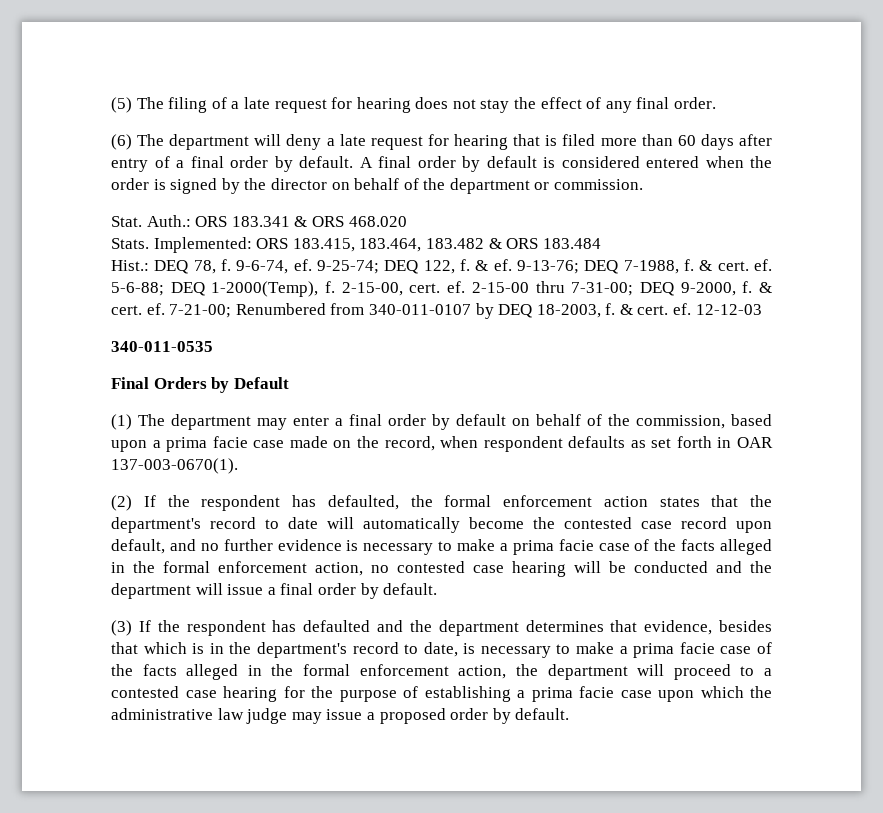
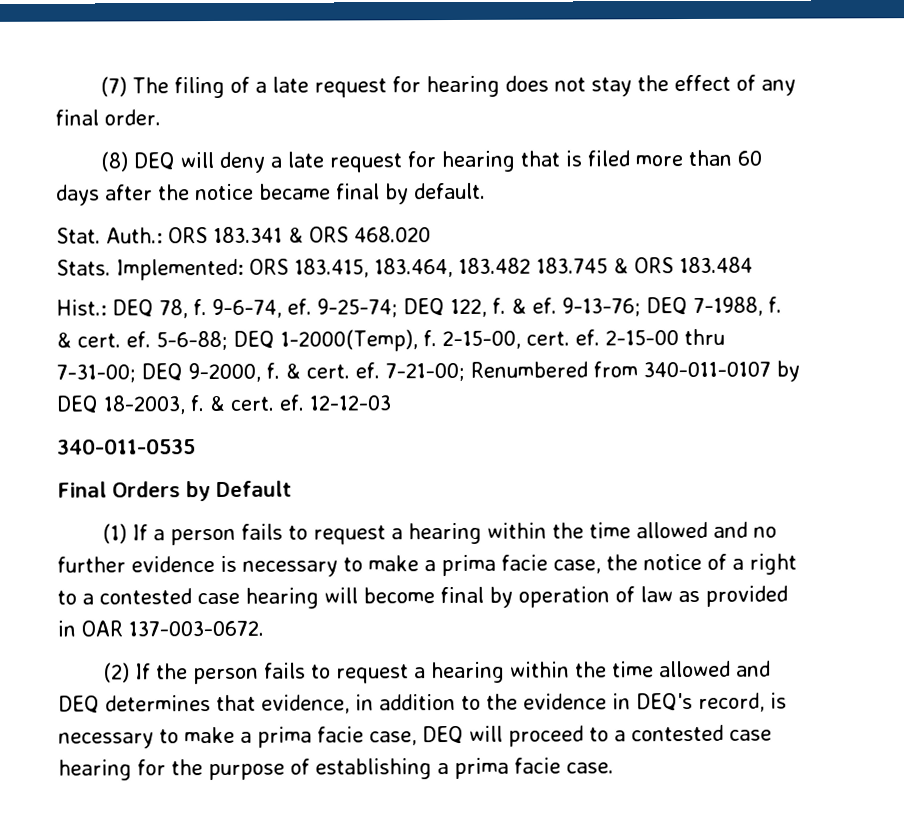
- (5) The filing of a late request for hearing does not stay the effect of any final order.
+ (7) The filing of a late request for hearing does not stay the effect of any final order.
- (6) The department will deny a late request for hearing that is filed more than 60 days after entry of a final order by default. A final order by default is considered entered when the order is signed by the director on behalf of the department or commission.
+ (8) DEQ will deny a late request for hearing that is filed more than 60 days after the notice became final by default.
- Implemented: ORS 183.415, 183.464, 183.482 & ORS 183.484
+ Implemented: ORS 183.415, 183.464, 183.482 183.745 & ORS 183.484
- (1) The department may enter a final order by default on behalf of the commission, based upon a prima facie case made on the record, when respondent defaults as set forth in OAR 137-003-0670(1).
- (2) If the respondent has defaulted, the formal enforcement action states that the department's record to date will automatically become the contested case record upon default, and no further evidence is necessary to make a prima facie case of the facts alleged in the formal enforcement action, no contested case hearing will be conducted and the department will issue a final order by default.
- (3) If the respondent has defaulted and the department determines that evidence, besides that which is in the department's record to date, is necessary to make a prima facie case of the facts alleged in the formal enforcement action, the department will proceed to a contested case hearing for the purpose of establishing a prima facie case upon which the administrative law judge may issue a proposed order by default.
+ (1) If a person fails to request a hearing within the time allowed and no further evidence is necessary to make a prima facie case, the notice of a right to a contested case hearing will become final by operation of law as provided in OAR 137-003-0672.
+ (2) If the person fails to request a hearing within the time allowed and DEQ determines that evidence, in addition to the evidence in DEQ's record, is necessary to make a prima facie case, DEQ will proceed to a contested case hearing for the purpose of establishing a prima facie case.

